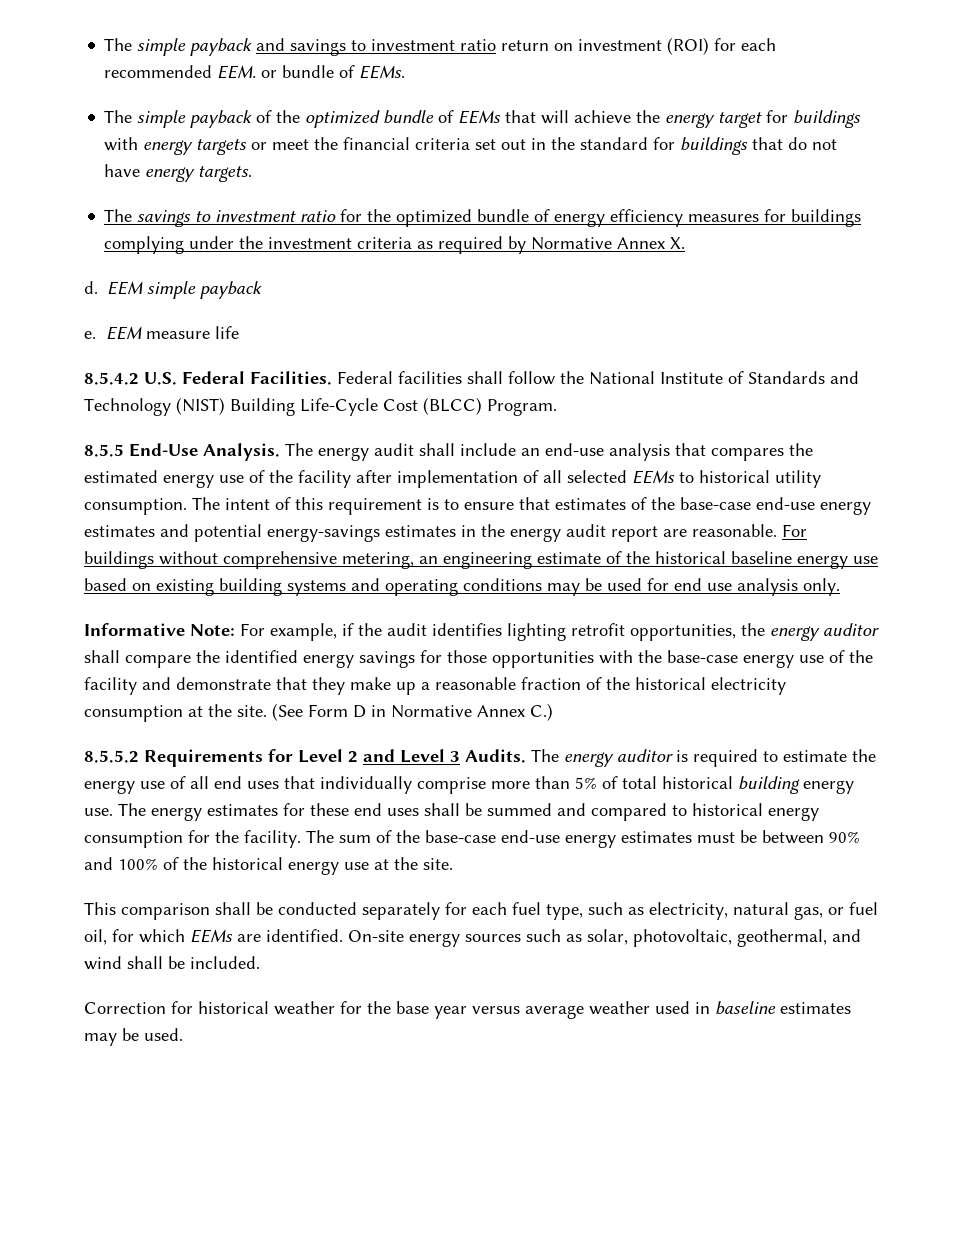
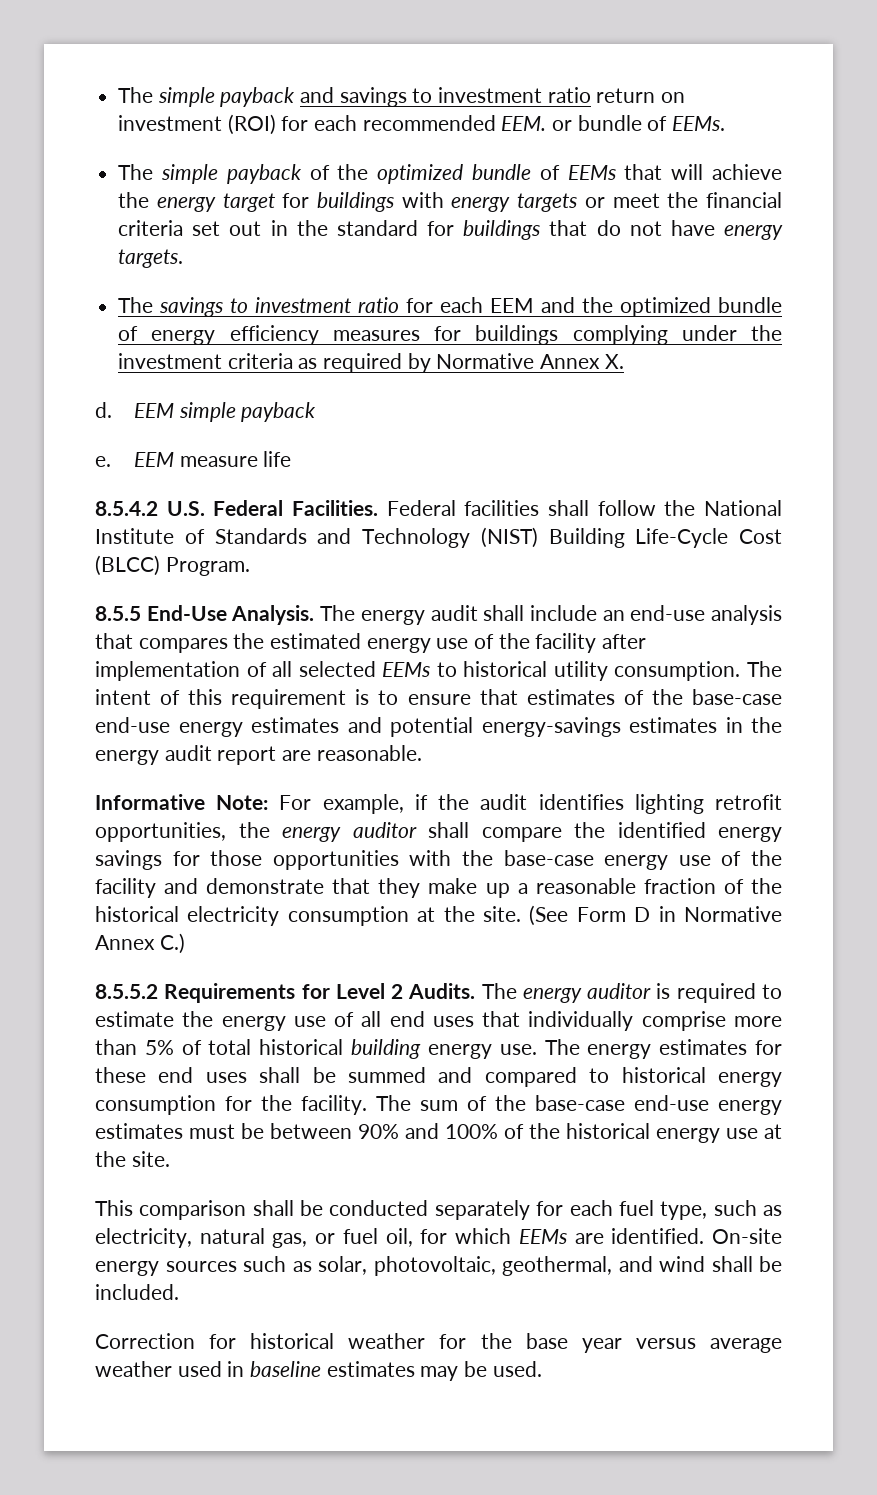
- The savings to investment ratio for the optimized bundle of energy efficiency measures for buildings complying under the investment criteria as required by Normative Annex X.
+ The savings to investment ratio for each EEM and the optimized bundle of energy efficiency measures for buildings complying under the investment criteria as required by Normative Annex X.
- For buildings without comprehensive metering, an engineering estimate of the historical baseline energy use based on existing building systems and operating conditions may be used for end use analysis only.
- 8.5.5.2 Requirements for Level 2 and Level 3 Audits.
+ 8.5.5.2 Requirements for Level 2 Audits.

